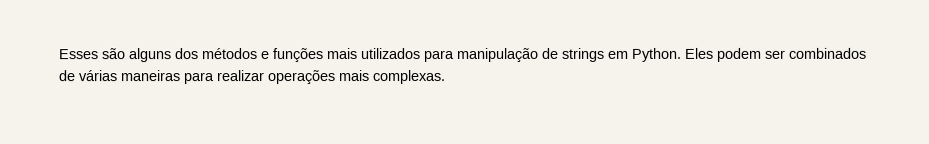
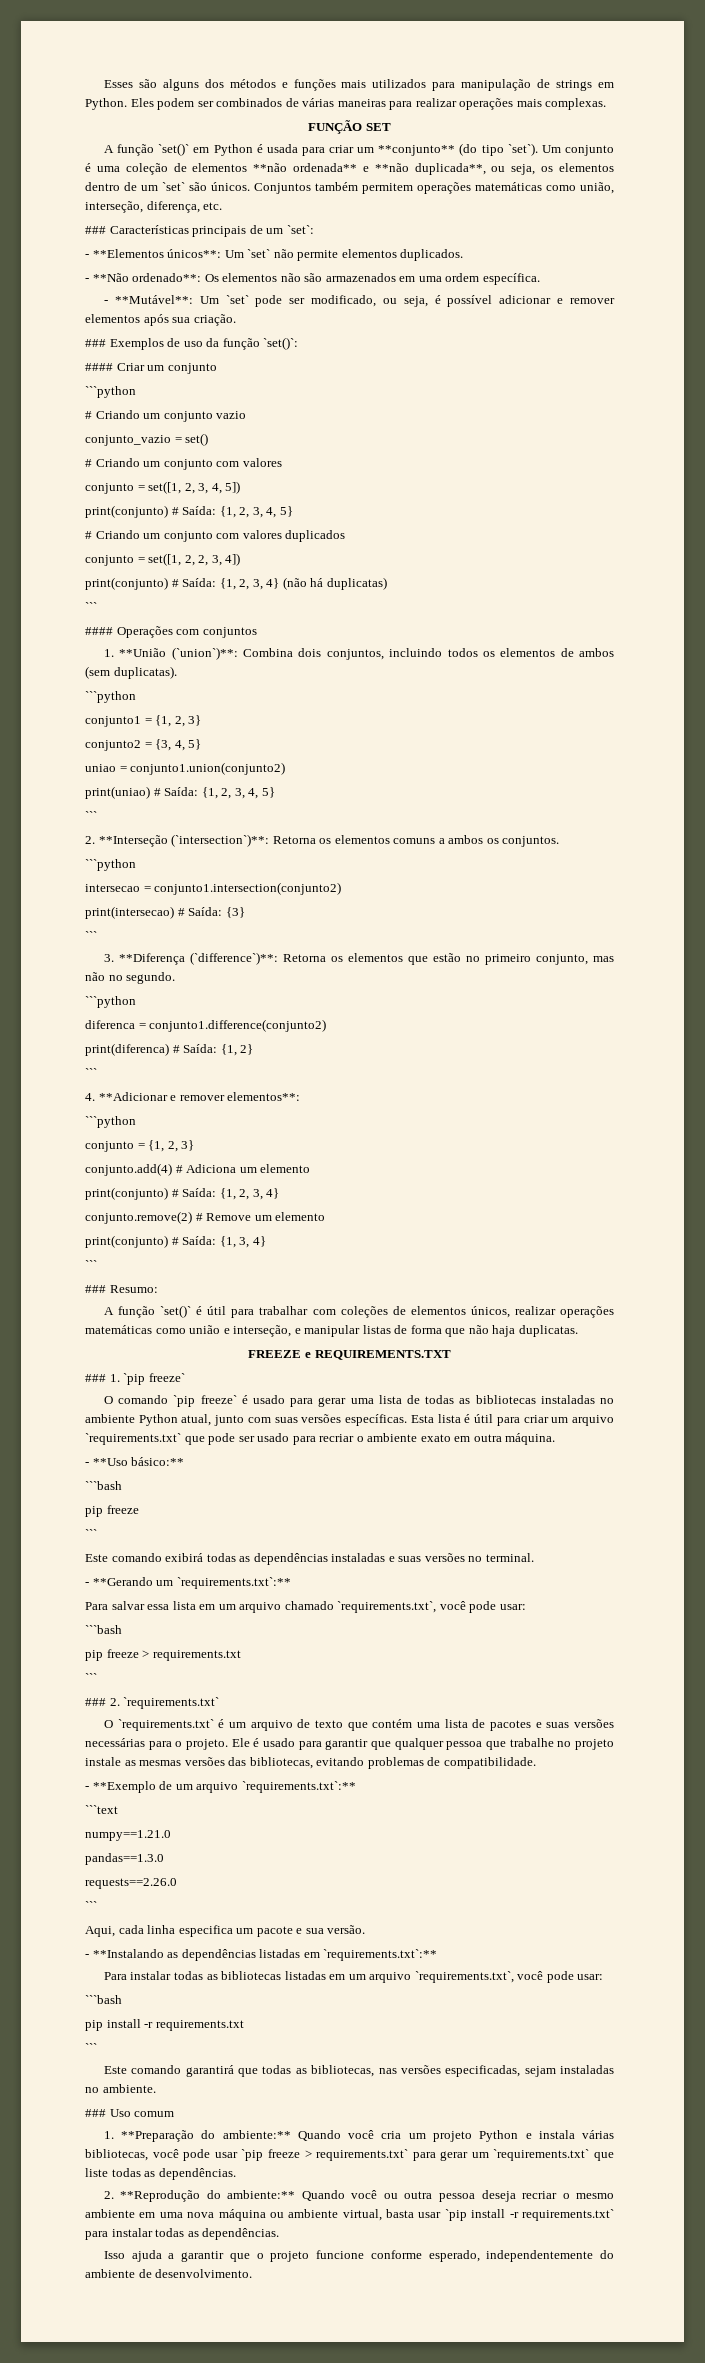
+ FUNÇÃO SET
+ A função `set()` em Python é usada para criar um **conjunto** (do tipo `set`). Um conjunto é uma coleção de elementos **não ordenada** e **não duplicada**, ou seja, os elementos dentro de um `set` são únicos. Conjuntos também permitem operações matemáticas como união, interseção, diferença, etc.
+ ### Características principais de um `set`:
+ - **Elementos únicos**: Um `set` não permite elementos duplicados.
+ - **Não ordenado**: Os elementos não são armazenados em uma ordem específica.
+ - **Mutável**: Um `set` pode ser modificado, ou seja, é possível adicionar e remover elementos após sua criação.
+ ### Exemplos de uso da função `set()`:
+ #### Criar um conjunto
+ ```python
+ # Criando um conjunto vazio
+ conjunto_vazio = set()
+ # Criando um conjunto com valores
+ conjunto = set([1, 2, 3, 4, 5])
+ print(conjunto) # Saída: {1, 2, 3, 4, 5}
+ # Criando um conjunto com valores duplicados
+ conjunto = set([1, 2, 2, 3, 4])
+ print(conjunto) # Saída: {1, 2, 3, 4} (não há duplicatas)
+ ```
+ #### Operações com conjuntos
+ 1. **União (`union`)**: Combina dois conjuntos, incluindo todos os elementos de ambos (sem duplicatas).
+ ```python
+ conjunto1 = {1, 2, 3}
+ conjunto2 = {3, 4, 5}
+ uniao = conjunto1.union(conjunto2)
+ print(uniao) # Saída: {1, 2, 3, 4, 5}
+ ```
+ 2. **Interseção (`intersection`)**: Retorna os elementos comuns a ambos os conjuntos.
+ ```python
+ intersecao = conjunto1.intersection(conjunto2)
+ print(intersecao) # Saída: {3}
+ ```
+ 3. **Diferença (`difference`)**: Retorna os elementos que estão no primeiro conjunto, mas não no segundo.
+ ```python
+ diferenca = conjunto1.difference(conjunto2)
+ print(diferenca) # Saída: {1, 2}
+ ```
+ 4. **Adicionar e remover elementos**:
+ ```python
+ conjunto = {1, 2, 3}
+ conjunto.add(4) # Adiciona um elemento
+ print(conjunto) # Saída: {1, 2, 3, 4}
+ conjunto.remove(2) # Remove um elemento
+ print(conjunto) # Saída: {1, 3, 4}
+ ```
+ ### Resumo:
+ A função `set()` é útil para trabalhar com coleções de elementos únicos, realizar operações matemáticas como união e interseção, e manipular listas de forma que não haja duplicatas.
+ FREEZE e REQUIREMENTS.TXT
+ ### 1. `pip freeze`
+ O comando `pip freeze` é usado para gerar uma lista de todas as bibliotecas instaladas no ambiente Python atual, junto com suas versões específicas. Esta lista é útil para criar um arquivo `requirements.txt` que pode ser usado para recriar o ambiente exato em outra máquina.
+ - **Uso básico:**
+ ```bash
+ pip freeze
+ ```
+ Este comando exibirá todas as dependências instaladas e suas versões no terminal.
+ - **Gerando um `requirements.txt`:**
+ Para salvar essa lista em um arquivo chamado `requirements.txt`, você pode usar:
+ ```bash
+ pip freeze > requirements.txt
+ ```
+ ### 2. `requirements.txt`
+ O `requirements.txt` é um arquivo de texto que contém uma lista de pacotes e suas versões necessárias para o projeto. Ele é usado para garantir que qualquer pessoa que trabalhe no projeto instale as mesmas versões das bibliotecas, evitando problemas de compatibilidade.
+ - **Exemplo de um arquivo `requirements.txt`:**
+ ```text
+ numpy==1.21.0
+ pandas==1.3.0
+ requests==2.26.0
+ ```
+ Aqui, cada linha especifica um pacote e sua versão.
+ - **Instalando as dependências listadas em `requirements.txt`:**
+ Para instalar todas as bibliotecas listadas em um arquivo `requirements.txt`, você pode usar:
+ ```bash
+ pip install -r requirements.txt
+ ```
+ Este comando garantirá que todas as bibliotecas, nas versões especificadas, sejam instaladas no ambiente.
+ ### Uso comum
+ 1. **Preparação do ambiente:** Quando você cria um projeto Python e instala várias bibliotecas, você pode usar `pip freeze > requirements.txt` para gerar um `requirements.txt` que liste todas as dependências.
+ 2. **Reprodução do ambiente:** Quando você ou outra pessoa deseja recriar o mesmo ambiente em uma nova máquina ou ambiente virtual, basta usar `pip install -r requirements.txt` para instalar todas as dependências.
+ Isso ajuda a garantir que o projeto funcione conforme esperado, independentemente do ambiente de desenvolvimento.

